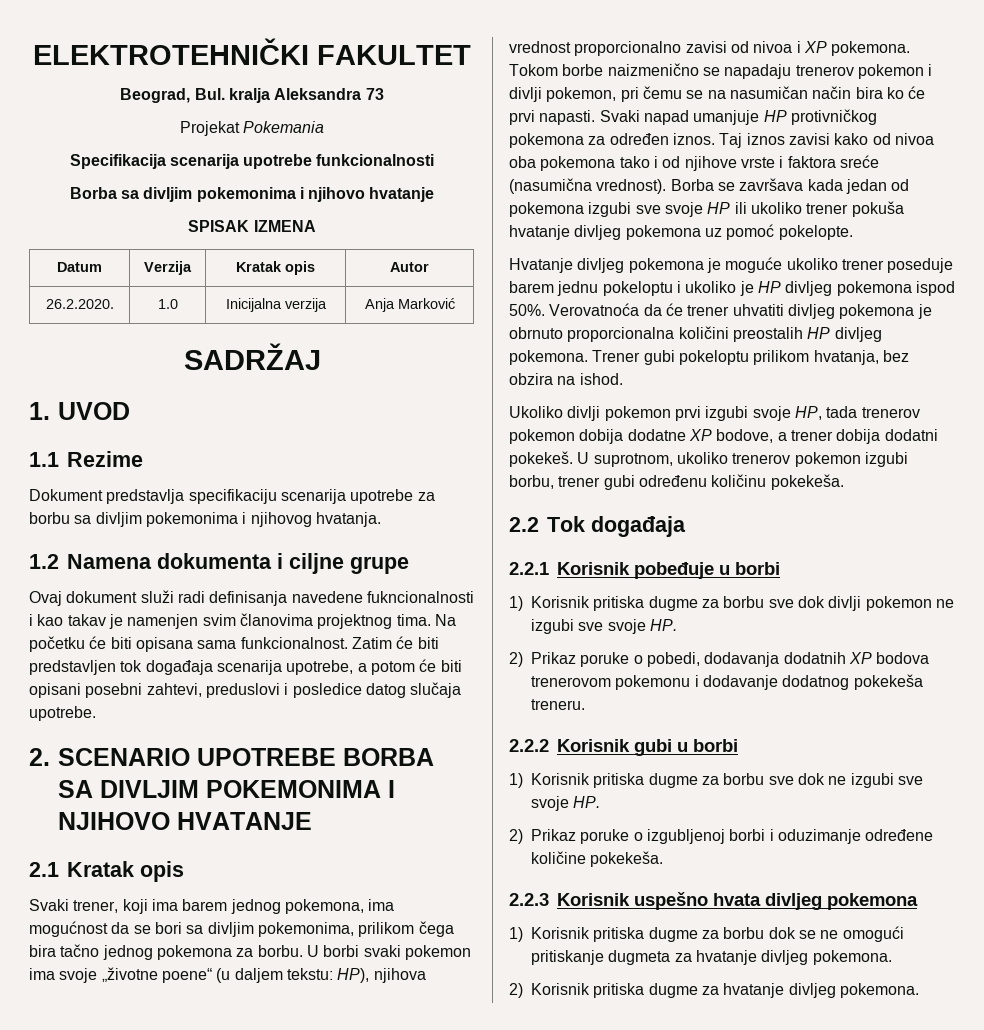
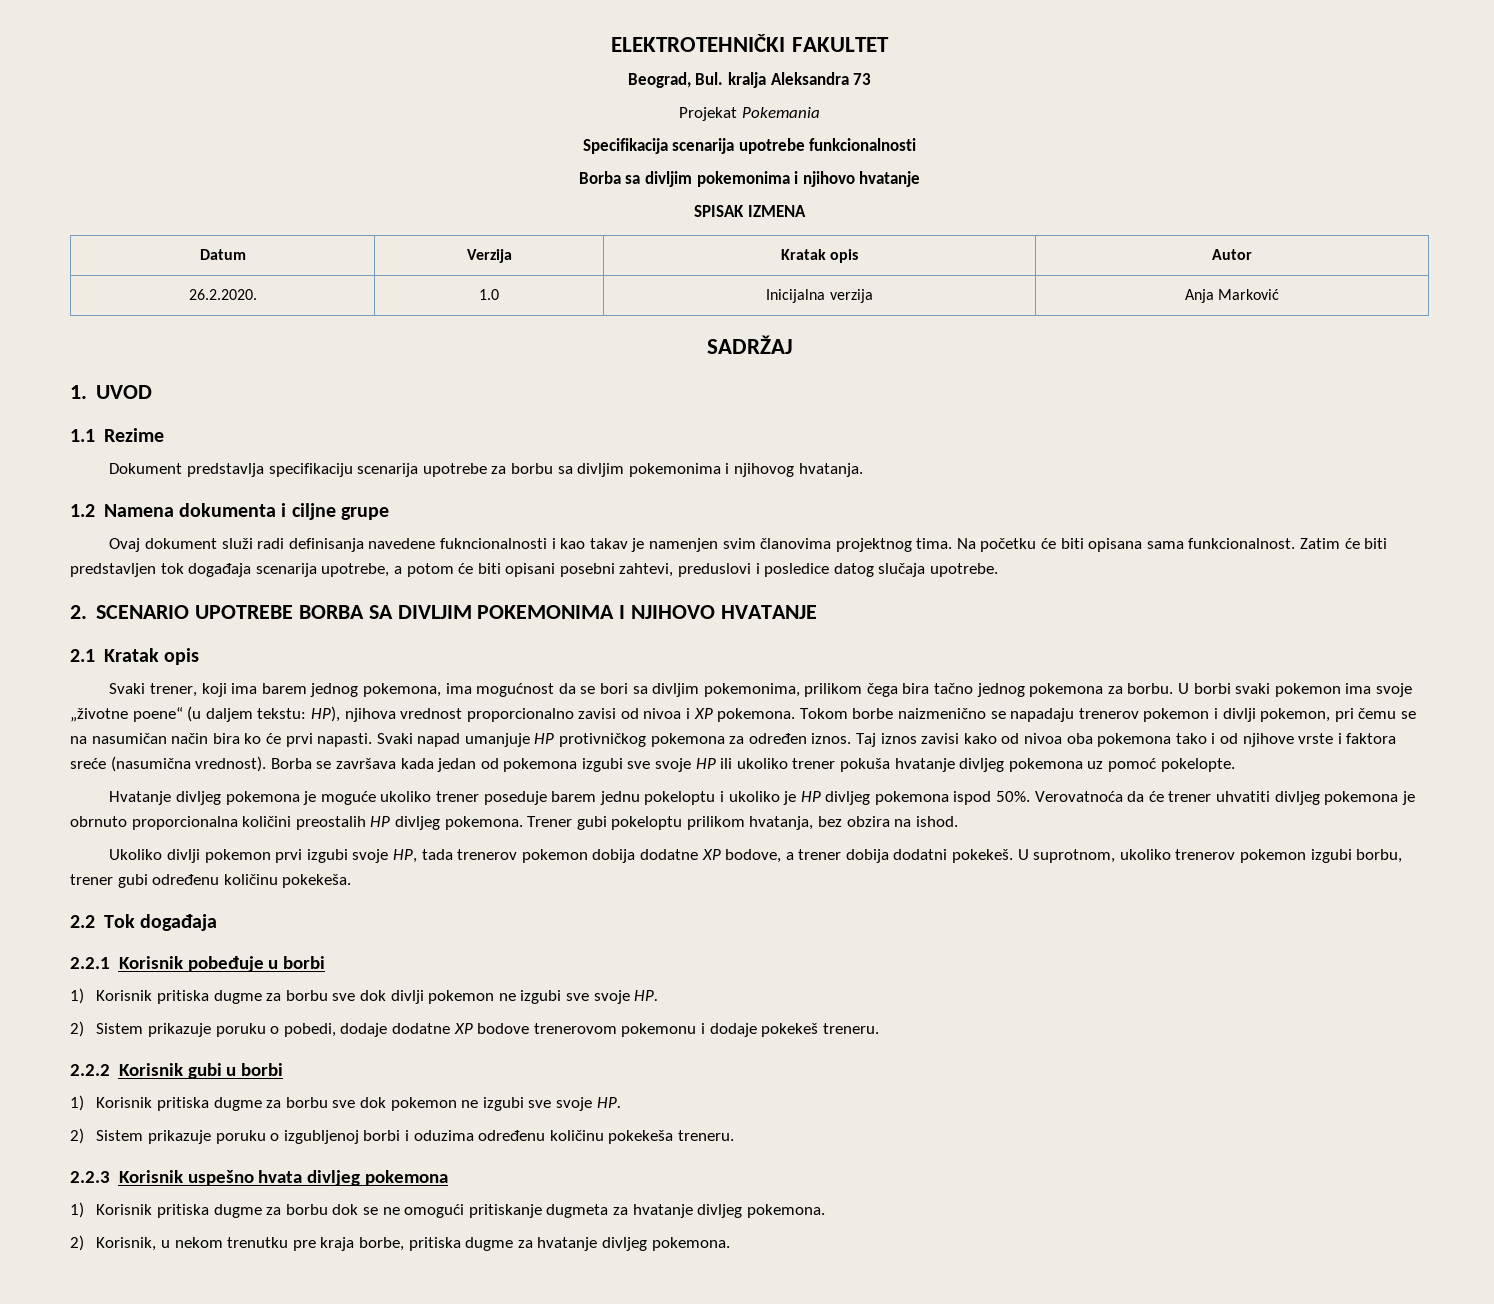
- 2) Prikaz poruke o pobedi, dodavanja dodatnih XP bodova trenerovom pokemonu i dodavanje dodatnog pokekeša treneru.
+ 2) Sistem prikazuje poruku o pobedi, dodaje dodatne XP bodove trenerovom pokemonu i dodaje pokekeš treneru.
- 1) Korisnik pritiska dugme za borbu sve dok ne izgubi sve svoje HP.
- 2) Prikaz poruke o izgubljenoj borbi i oduzimanje određene količine pokekeša.
+ 1) Korisnik pritiska dugme za borbu sve dok pokemon ne izgubi sve svoje HP.
+ 2) Sistem prikazuje poruku o izgubljenoj borbi i oduzima određenu količinu pokekeša treneru.
- 2) Korisnik pritiska dugme za hvatanje divljeg pokemona.
+ 2) Korisnik, u nekom trenutku pre kraja borbe, pritiska dugme za hvatanje divljeg pokemona.

